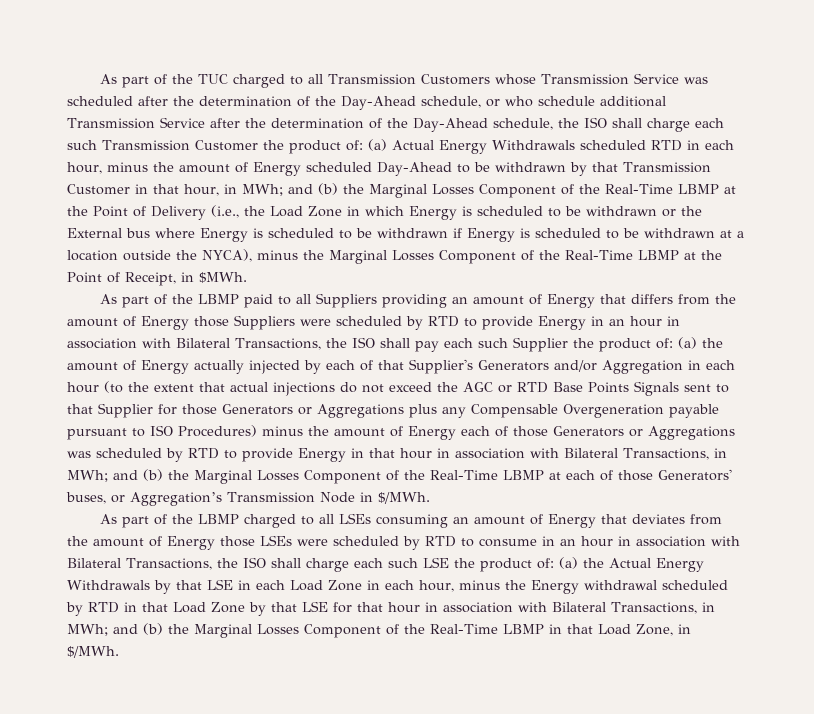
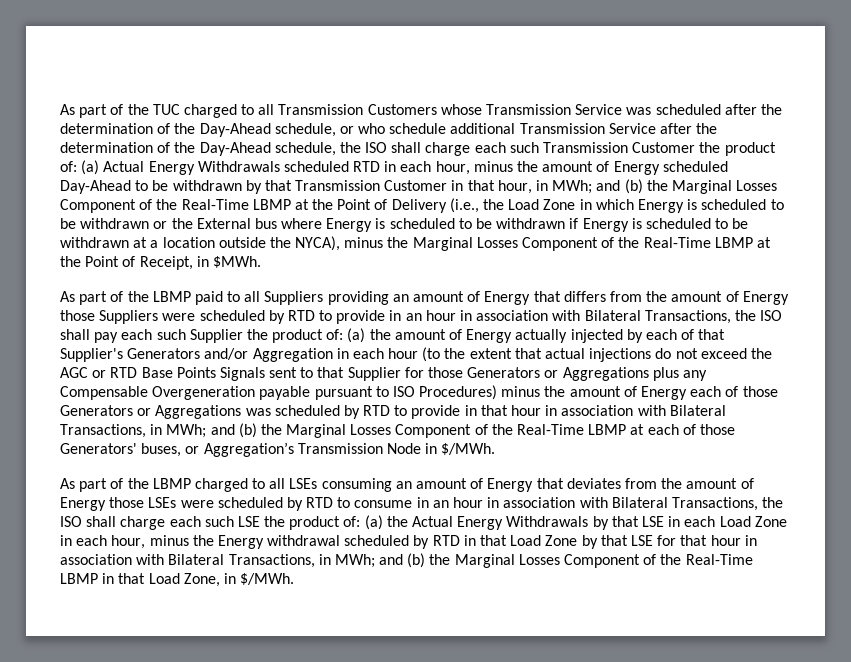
- As part of the LBMP paid to all Suppliers providing an amount of Energy that differs from the amount of Energy those Suppliers were scheduled by RTD to provide Energy in an hour in association with Bilateral Transactions, the ISO shall pay each such Supplier the product of:
+ As part of the LBMP paid to all Suppliers providing an amount of Energy that differs from the amount of Energy those Suppliers were scheduled by RTD to provide in an hour in association with Bilateral Transactions, the ISO shall pay each such Supplier the product of:
- (a) the amount of Energy actually injected by each of that Supplier's Generators and/or Aggregation in each hour (to the extent that actual injections do not exceed the AGC or RTD Base Points Signals sent to that Supplier for those Generators or Aggregations plus any Compensable Overgeneration payable pursuant to ISO Procedures) minus the amount of Energy each of those Generators or Aggregations was scheduled by RTD to provide Energy in that hour in association with Bilateral Transactions, in MWh;
+ (a) the amount of Energy actually injected by each of that Supplier's Generators and/or Aggregation in each hour (to the extent that actual injections do not exceed the AGC or RTD Base Points Signals sent to that Supplier for those Generators or Aggregations plus any Compensable Overgeneration payable pursuant to ISO Procedures) minus the amount of Energy each of those Generators or Aggregations was scheduled by RTD to provide in that hour in association with Bilateral Transactions, in MWh;

